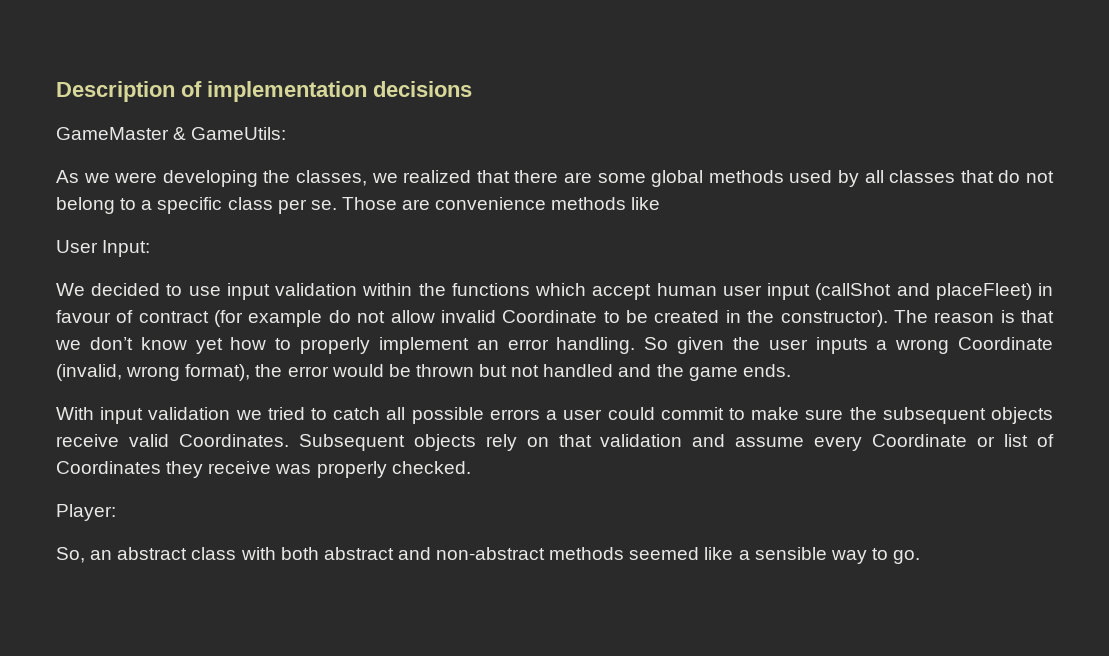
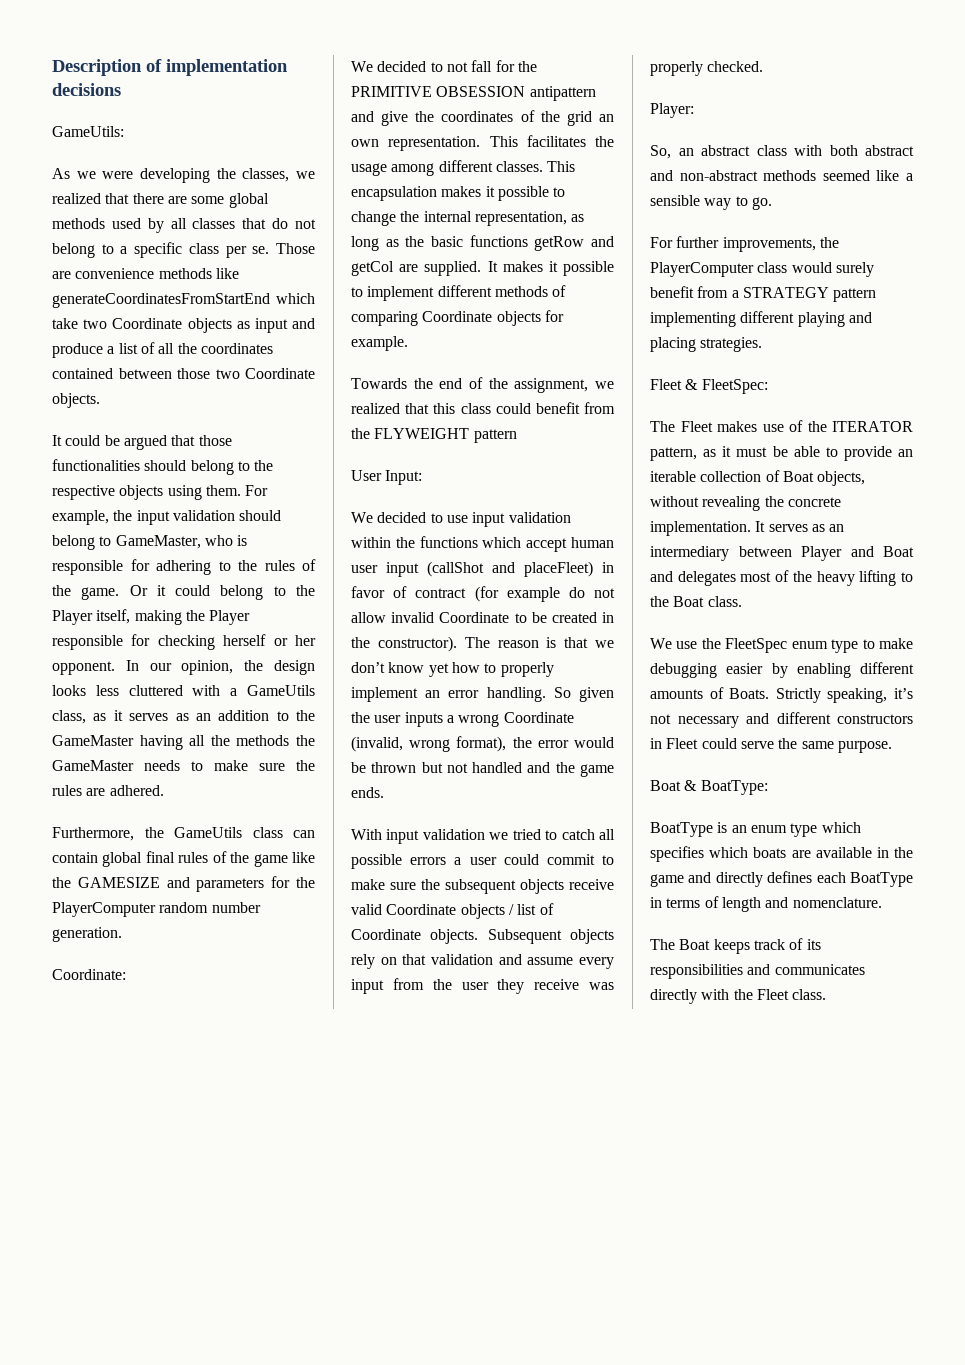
- GameMaster & GameUtils:
+ GameUtils:
- Those are convenience methods like
+ Those are convenience methods like generateCoordinatesFromStartEnd which take two Coordinate objects as input and produce a list of all the coordinates contained between those two Coordinate objects.
+ It could be argued that those functionalities should belong to the respective objects using them. For example, the input validation should belong to GameMaster, who is responsible for adhering to the rules of the game. Or it could belong to the Player itself, making the Player responsible for checking herself or her opponent. In our opinion, the design looks less cluttered with a GameUtils class, as it serves as an addition to the GameMaster having all the methods the GameMaster needs to make sure the rules are adhered.
+ Furthermore, the GameUtils class can contain global final rules of the game like the GAMESIZE and parameters for the PlayerComputer random number generation.
+ Coordinate:
+ We decided to not fall for the PRIMITIVE OBSESSION antipattern and give the coordinates of the grid an own representation. This facilitates the usage among different classes. This encapsulation makes it possible to change the internal representation, as long as the basic functions getRow and getCol are supplied. It makes it possible to implement different methods of comparing Coordinate objects for example.
+ Towards the end of the assignment, we realized that this class could benefit from the FLYWEIGHT pattern
- We decided to use input validation within the functions which accept human user input (callShot and placeFleet) in favour of contract (for example do not allow invalid Coordinate to be created in the constructor).
+ We decided to use input validation within the functions which accept human user input (callShot and placeFleet) in favor of contract (for example do not allow invalid Coordinate to be created in the constructor).
- With input validation we tried to catch all possible errors a user could commit to make sure the subsequent objects receive valid Coordinates.
+ With input validation we tried to catch all possible errors a user could commit to make sure the subsequent objects receive valid Coordinate objects / list of Coordinate objects.
- Subsequent objects rely on that validation and assume every Coordinate or list of Coordinates they receive was properly checked.
+ Subsequent objects rely on that validation and assume every input from the user they receive was properly checked.
+ For further improvements, the PlayerComputer class would surely benefit from a STRATEGY pattern implementing different playing and placing strategies.
+ Fleet & FleetSpec:
+ The Fleet makes use of the ITERATOR pattern, as it must be able to provide an iterable collection of Boat objects, without revealing the concrete implementation. It serves as an intermediary between Player and Boat and delegates most of the heavy lifting to the Boat class.
+ We use the FleetSpec enum type to make debugging easier by enabling different amounts of Boats. Strictly speaking, it’s not necessary and different constructors in Fleet could serve the same purpose.
+ Boat & BoatType:
+ BoatType is an enum type which specifies which boats are available in the game and directly defines each BoatType in terms of length and nomenclature.
+ The Boat keeps track of its responsibilities and communicates directly with the Fleet class.

